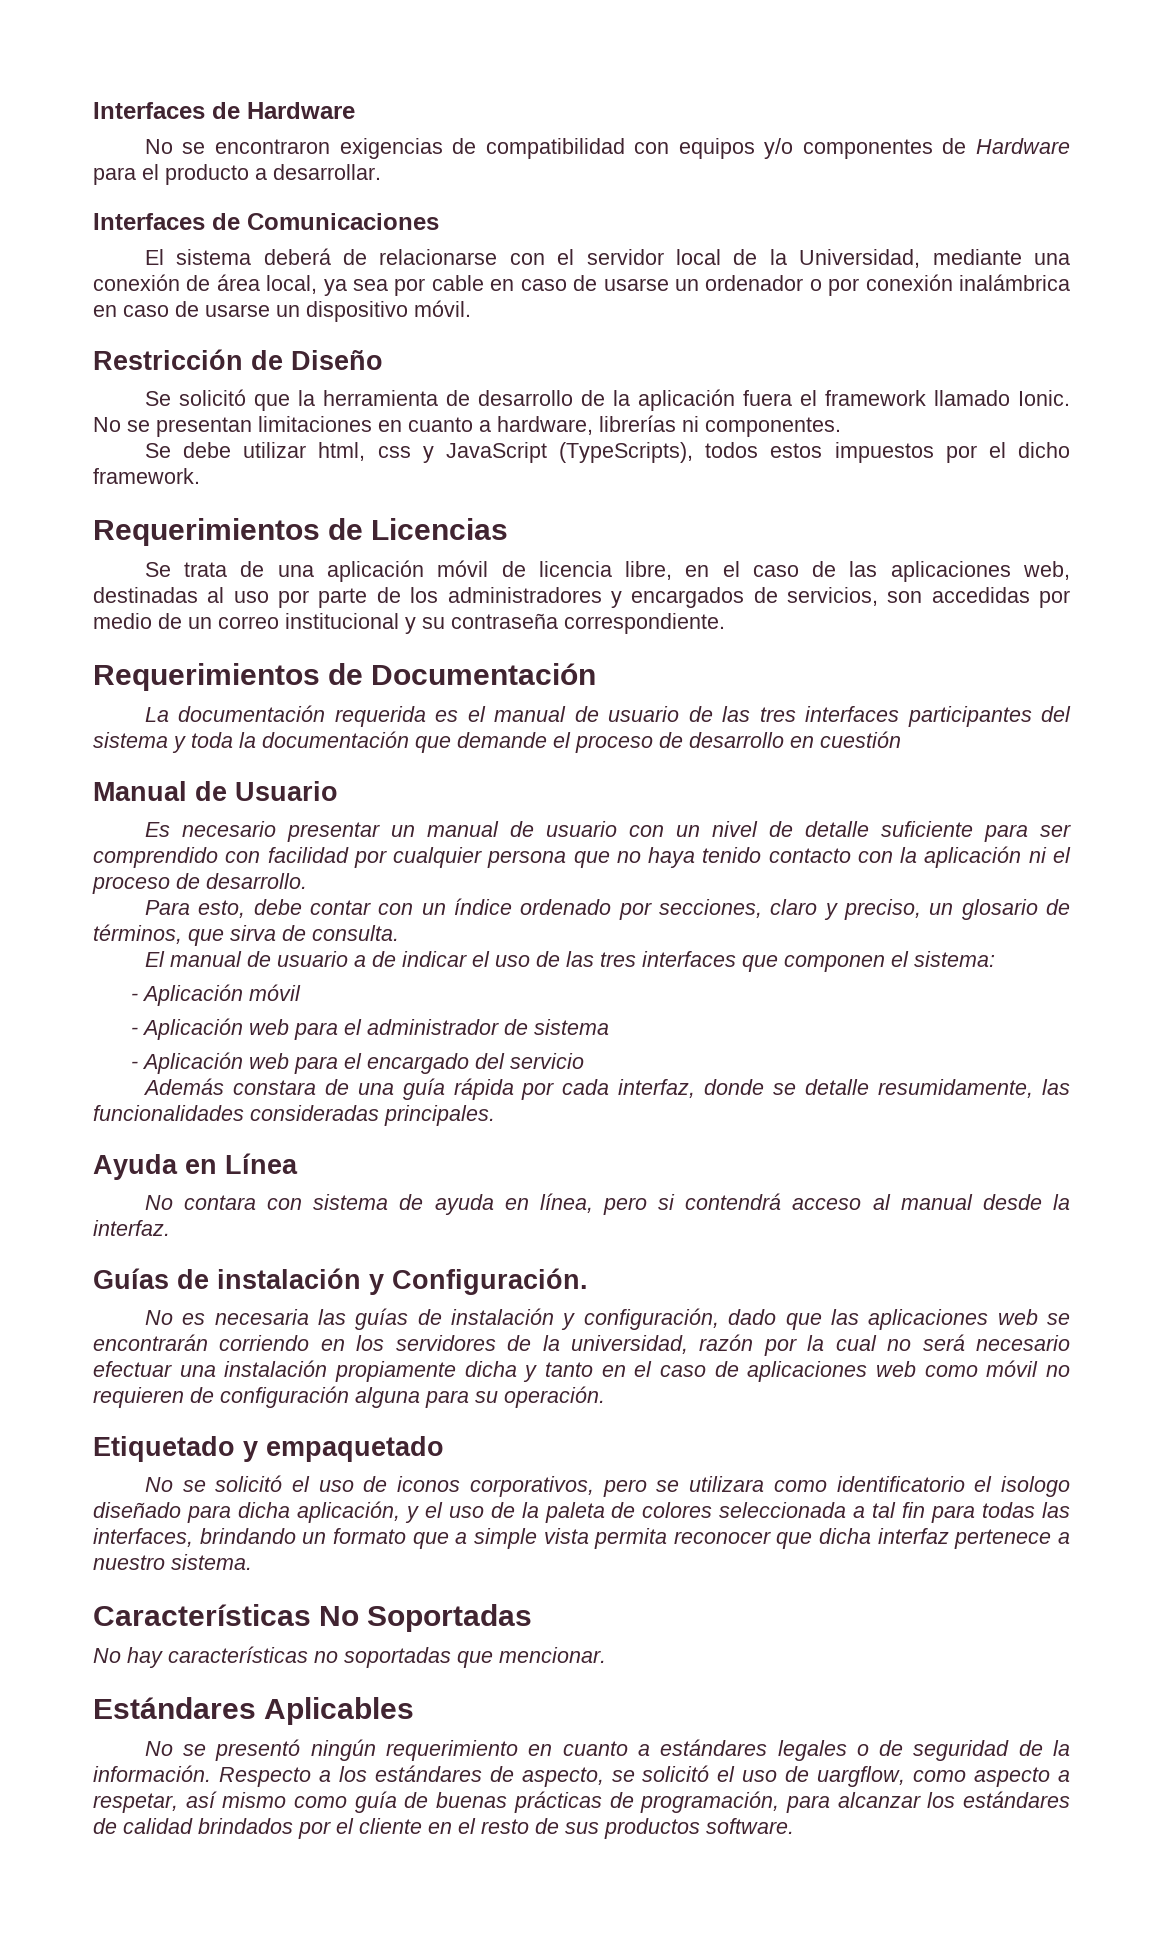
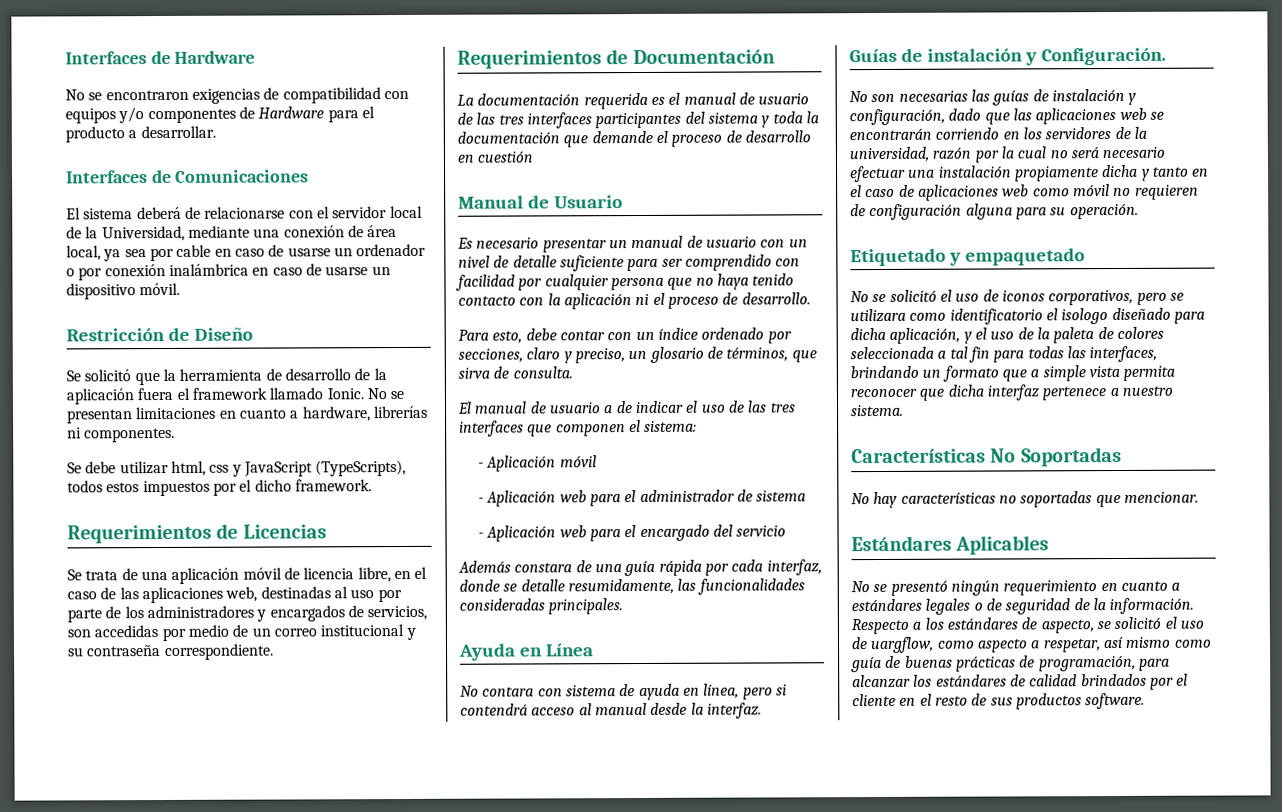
- No es necesaria las guías de instalación y configuración, dado que las aplicaciones web se encontrarán corriendo en los servidores de la universidad, razón por la cual no será necesario efectuar una instalación propiamente dicha y tanto en el caso de aplicaciones web como móvil no requieren de configuración alguna para su operación.
+ No son necesarias las guías de instalación y configuración, dado que las aplicaciones web se encontrarán corriendo en los servidores de la universidad, razón por la cual no será necesario efectuar una instalación propiamente dicha y tanto en el caso de aplicaciones web como móvil no requieren de configuración alguna para su operación.

